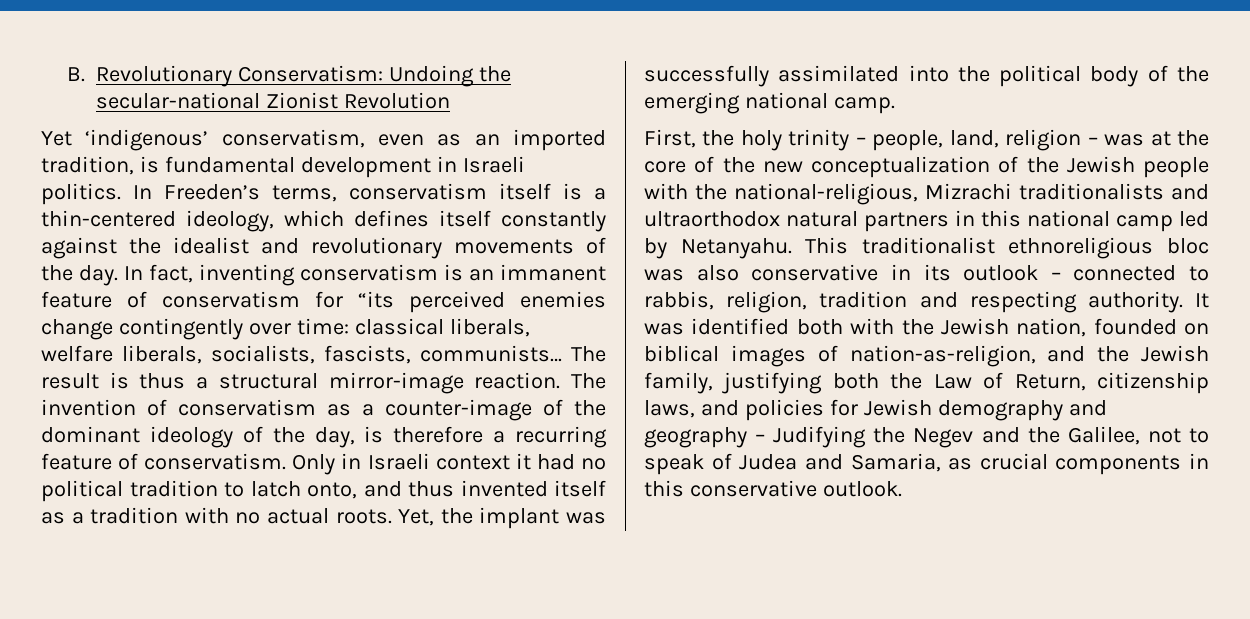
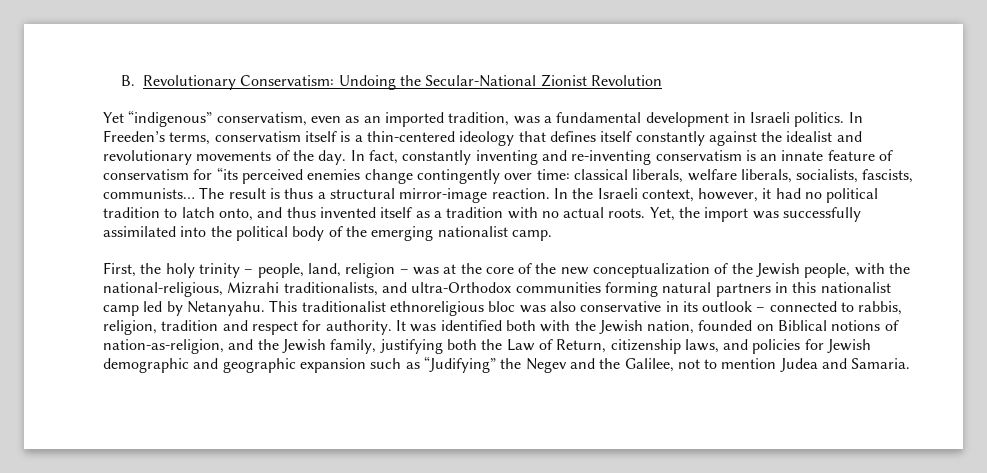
- B. Revolutionary Conservatism: Undoing the secular-national Zionist Revolution
+ B. Revolutionary Conservatism: Undoing the Secular-National Zionist Revolution
- Yet ‘indigenous’ conservatism, even as an imported tradition, is fundamental development in Israeli politics.
+ Yet “indigenous” conservatism, even as an imported tradition, was a fundamental development in Israeli politics.
- In Freeden’s terms, conservatism itself is a thin-centered ideology, which defines itself constantly against the idealist and revolutionary movements of the day.
+ In Freeden’s terms, conservatism itself is a thin-centered ideology that defines itself constantly against the idealist and revolutionary movements of the day.
- In fact, inventing conservatism is an immanent feature of conservatism for “its perceived enemies change contingently over time: classical liberals, welfare liberals, socialists, fascists, communists…
+ In fact, constantly inventing and re-inventing conservatism is an innate feature of conservatism for “its perceived enemies change contingently over time: classical liberals, welfare liberals, socialists, fascists, communists…
- The invention of conservatism as a counter-image of the dominant ideology of the day, is therefore a recurring feature of conservatism. Only in Israeli context it had no political tradition to latch onto, and thus invented itself as a tradition with no actual roots.
+ In the Israeli context, however, it had no political tradition to latch onto, and thus invented itself as a tradition with no actual roots.
- Yet, the implant was successfully assimilated into the political body of the emerging national camp.
+ Yet, the import was successfully assimilated into the political body of the emerging nationalist camp.
- First, the holy trinity – people, land, religion – was at the core of the new conceptualization of the Jewish people with the national-religious, Mizrachi traditionalists and ultraorthodox natural partners in this national camp led by Netanyahu.
+ First, the holy trinity – people, land, religion – was at the core of the new conceptualization of the Jewish people, with the national-religious, Mizrahi traditionalists, and ultra-Orthodox communities forming natural partners in this nationalist camp led by Netanyahu.
- This traditionalist ethnoreligious bloc was also conservative in its outlook – connected to rabbis, religion, tradition and respecting authority.
+ This traditionalist ethnoreligious bloc was also conservative in its outlook – connected to rabbis, religion, tradition and respect for authority.
- It was identified both with the Jewish nation, founded on biblical images of nation-as-religion, and the Jewish family, justifying both the Law of Return, citizenship laws, and policies for Jewish demography and geography – Judifying the Negev and the Galilee, not to speak of Judea and Samaria, as crucial components in this conservative outlook.
+ It was identified both with the Jewish nation, founded on Biblical notions of nation-as-religion, and the Jewish family, justifying both the Law of Return, citizenship laws, and policies for Jewish demographic and geographic expansion such as “Judifying” the Negev and the Galilee, not to mention Judea and Samaria.

